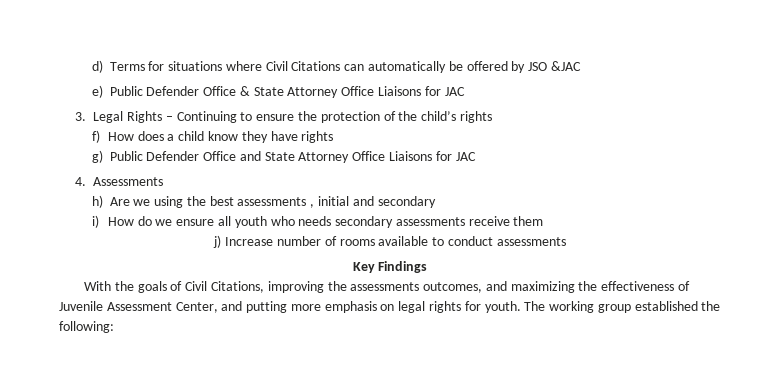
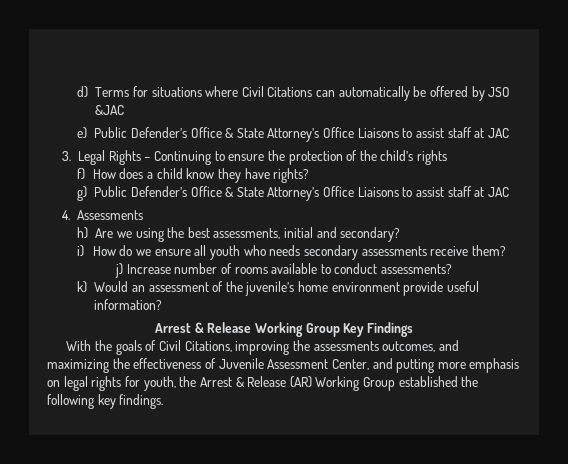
- e) Public Defender Office & State Attorney Office Liaisons for JAC
+ e) Public Defender’s Office & State Attorney’s Office Liaisons to assist staff at JAC
- f) How does a child know they have rights
+ f) How does a child know they have rights?
- g) Public Defender Office and State Attorney Office Liaisons for JAC
+ g) Public Defender’s Office & State Attorney’s Office Liaisons to assist staff at JAC
- h) Are we using the best assessments , initial and secondary
+ h) Are we using the best assessments, initial and secondary?
- i) How do we ensure all youth who needs secondary assessments receive them
+ i) How do we ensure all youth who needs secondary assessments receive them?
- j) Increase number of rooms available to conduct assessments
- Key Findings
+ j) Increase number of rooms available to conduct assessments?
+ k) Would an assessment of the juvenile’s home environment provide useful information?
+ Arrest & Release Working Group Key Findings
- With the goals of Civil Citations, improving the assessments outcomes, and maximizing the effectiveness of Juvenile Assessment Center, and putting more emphasis on legal rights for youth. The working group established the following:
+ With the goals of Civil Citations, improving the assessments outcomes, and maximizing the effectiveness of Juvenile Assessment Center, and putting more emphasis on legal rights for youth, the Arrest & Release (AR) Working Group established the following key findings.

